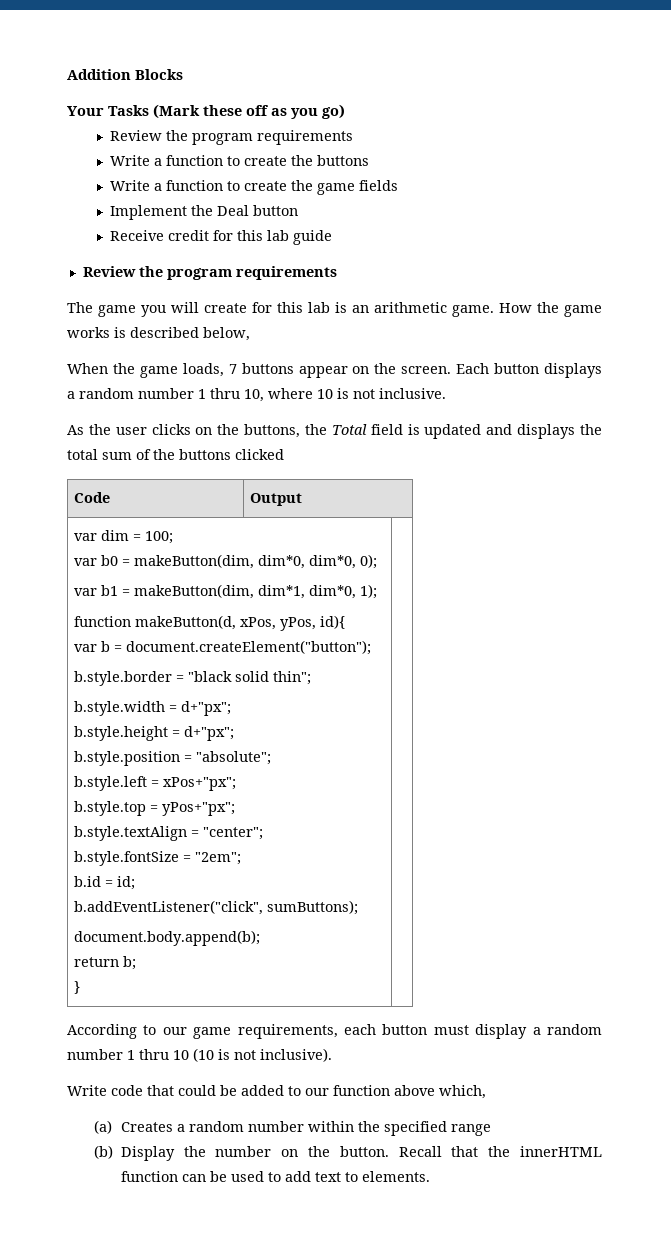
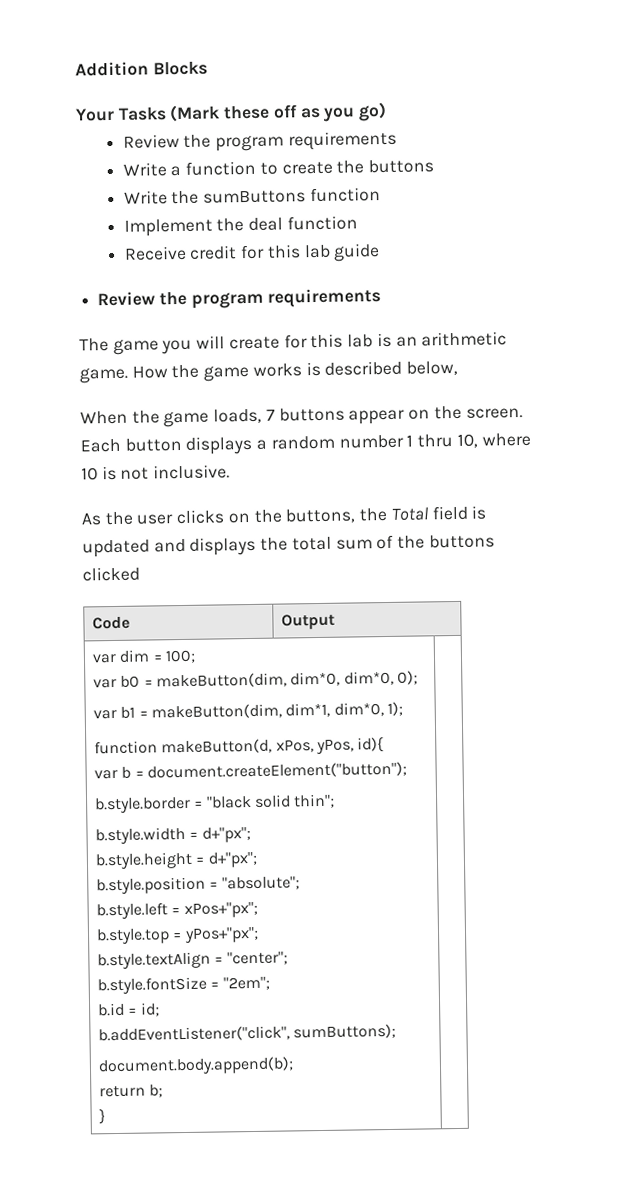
- Write a function to create the game fields
+ Write the sumButtons function
- Implement the Deal button
+ Implement the deal function
- According to our game requirements, each button must display a random number 1 thru 10 (10 is not inclusive).
- Write code that could be added to our function above which,
- (a) Creates a random number within the specified range
- (b) Display the number on the button. Recall that the innerHTML function can be used to add text to elements.

